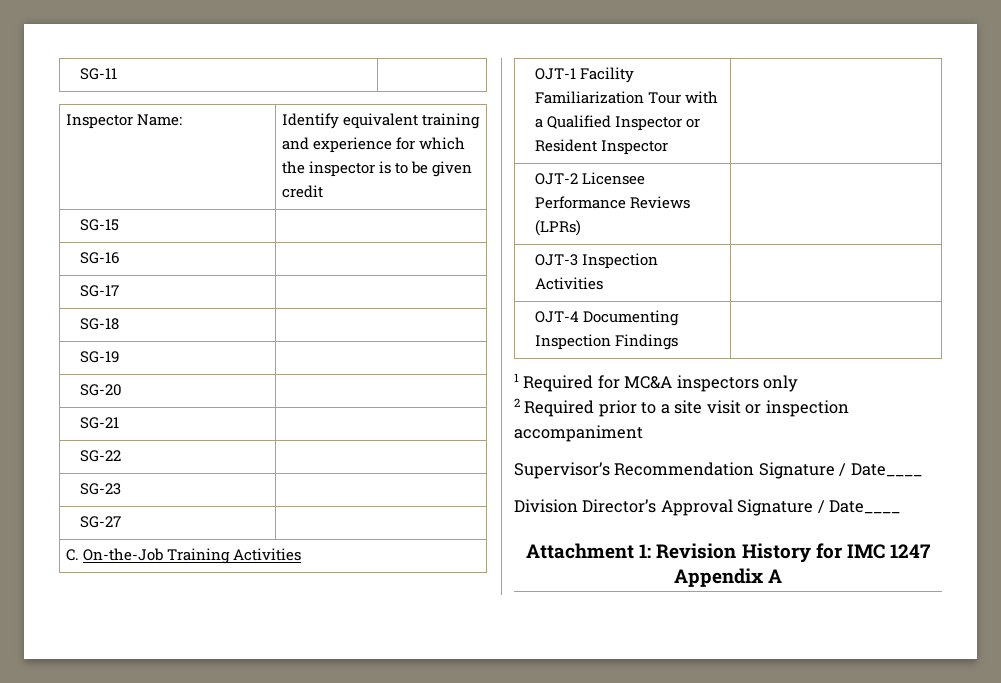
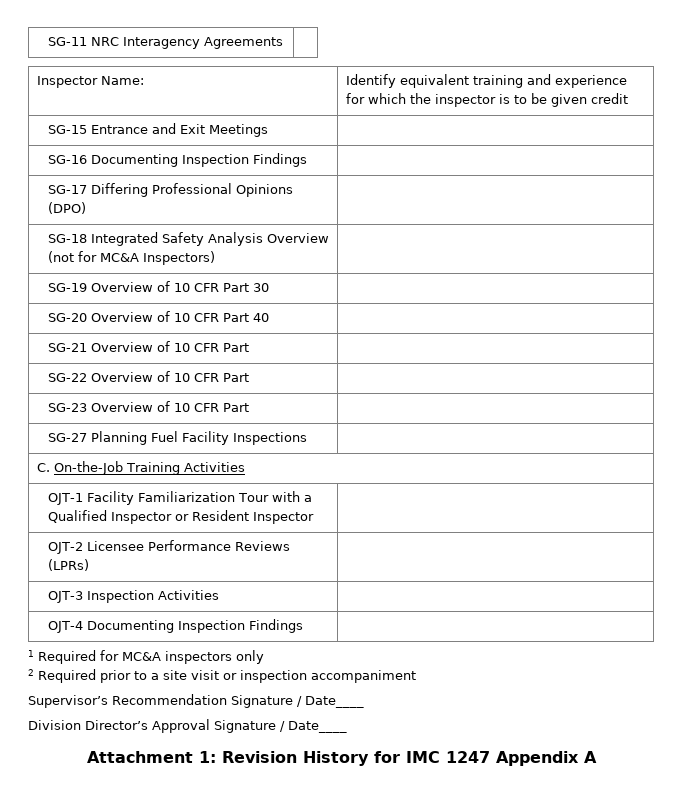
- SG-11 |
+ SG-11 NRC Interagency Agreements |
- SG-15 |
- SG-16 |
- SG-17 |
- SG-18 |
- SG-19 |
- SG-20 |
- SG-21 |
- SG-22 |
- SG-23 |
- SG-27 |
+ SG-15 Entrance and Exit Meetings |
+ SG-16 Documenting Inspection Findings |
+ SG-17 Differing Professional Opinions (DPO) |
+ SG-18 Integrated Safety Analysis Overview (not for MC&A Inspectors) |
+ SG-19 Overview of 10 CFR Part 30 |
+ SG-20 Overview of 10 CFR Part 40 |
+ SG-21 Overview of 10 CFR Part |
+ SG-22 Overview of 10 CFR Part |
+ SG-23 Overview of 10 CFR Part |
+ SG-27 Planning Fuel Facility Inspections |

